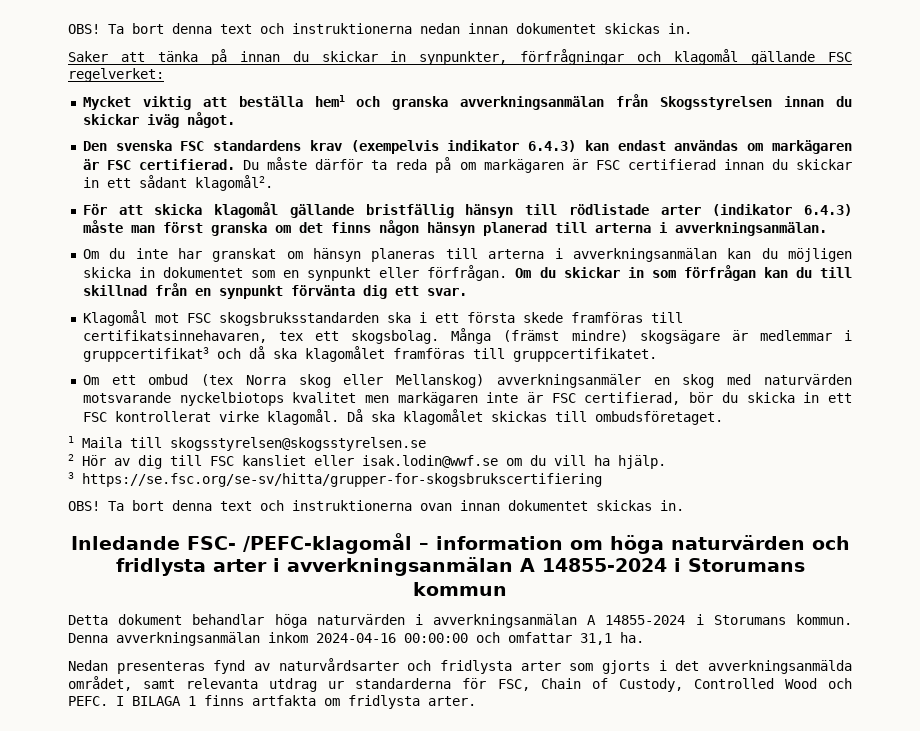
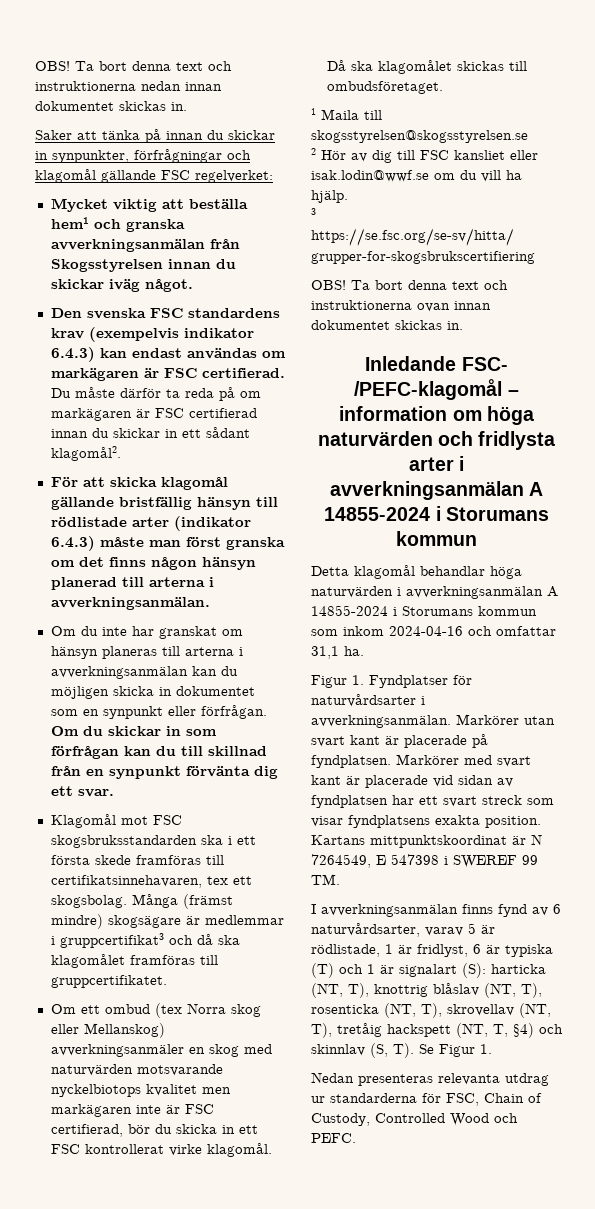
- Detta dokument behandlar höga naturvärden i avverkningsanmälan A 14855-2024 i Storumans kommun. Denna avverkningsanmälan inkom 2024-04-16 00:00:00 och omfattar 31,1 ha.
+ Detta klagomål behandlar höga naturvärden i avverkningsanmälan A 14855-2024 i Storumans kommun som inkom 2024-04-16 och omfattar 31,1 ha.
- Nedan presenteras fynd av naturvårdsarter och fridlysta arter som gjorts i det avverkningsanmälda området, samt relevanta utdrag ur standarderna för FSC, Chain of Custody, Controlled Wood och PEFC. I BILAGA 1 finns artfakta om fridlysta arter.
+ Figur 1. Fyndplatser för naturvårdsarter i avverkningsanmälan. Markörer utan svart kant är placerade på fyndplatsen. Markörer med svart kant är placerade vid sidan av fyndplatsen har ett svart streck som visar fyndplatsens exakta position. Kartans mittpunktskoordinat är N 7264549, E 547398 i SWEREF 99 TM.
+ I avverkningsanmälan finns fynd av 6 naturvårdsarter, varav 5 är rödlistade, 1 är fridlyst, 6 är typiska (T) och 1 är signalart (S): harticka (NT, T), knottrig blåslav (NT, T), rosenticka (NT, T), skrovellav (NT, T), tretåig hackspett (NT, T, §4) och skinnlav (S, T). Se Figur 1.
+ Nedan presenteras relevanta utdrag ur standarderna för FSC, Chain of Custody, Controlled Wood och PEFC.

